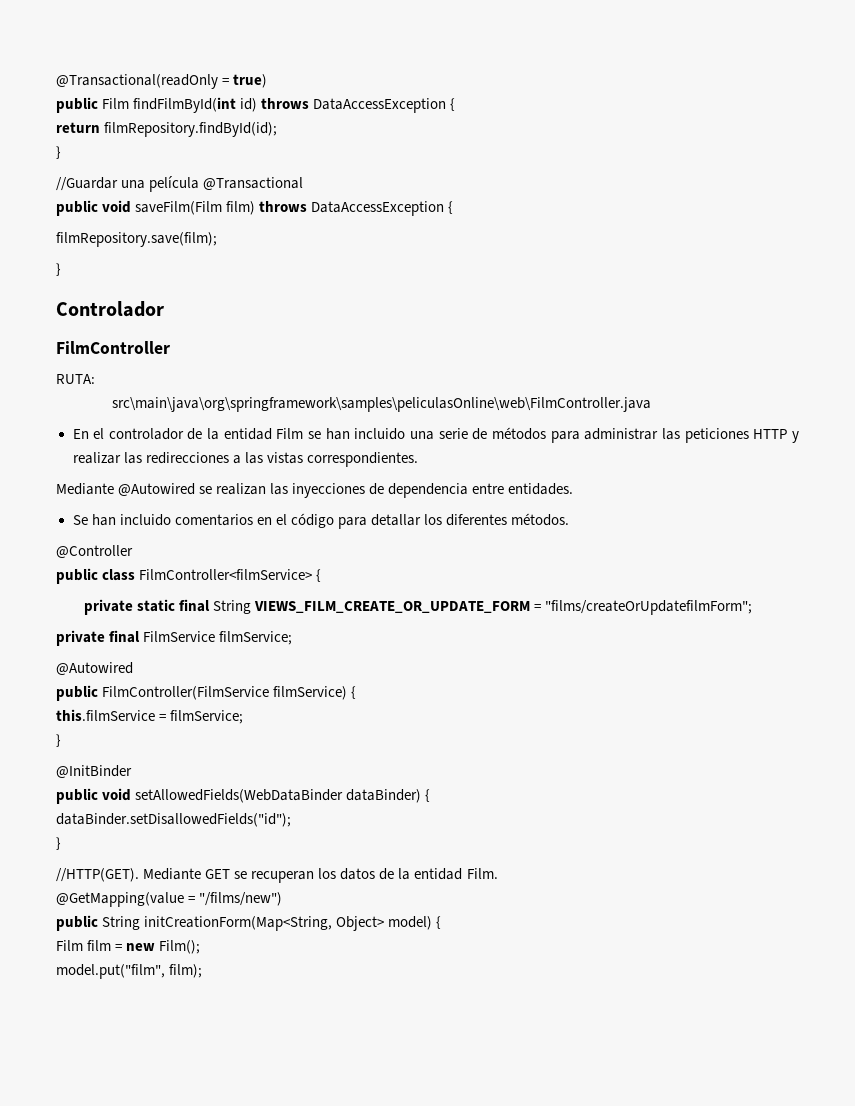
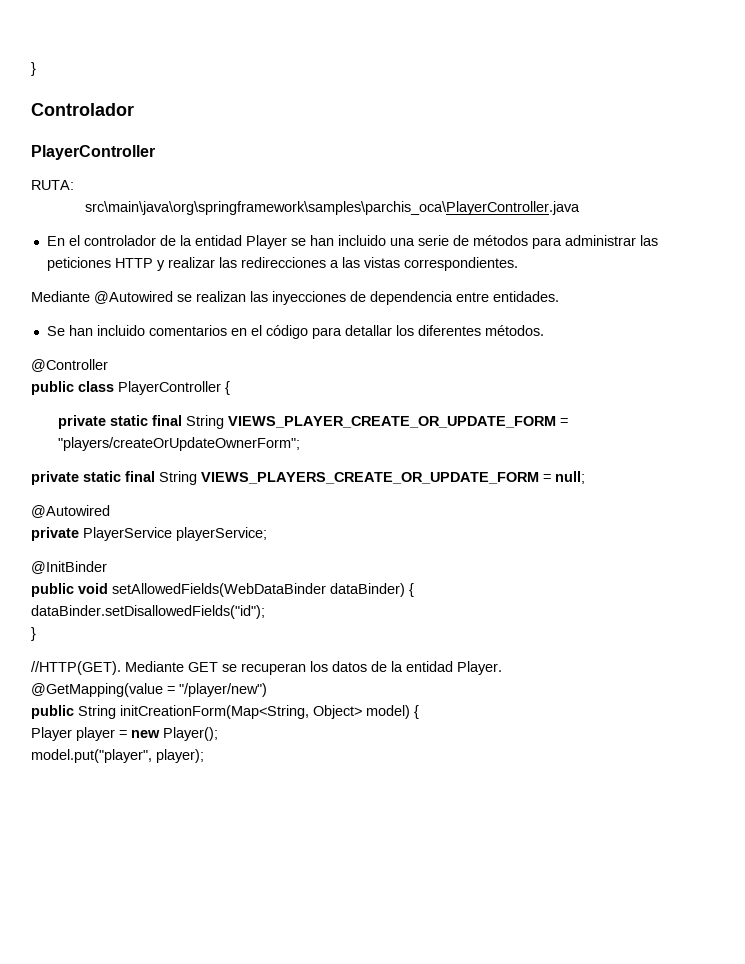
- @Transactional(readOnly = true)
- public Film findFilmById(int id) throws DataAccessException {
- return filmRepository.findById(id);
- }
- //Guardar una película @Transactional
- public void saveFilm(Film film) throws DataAccessException {
- filmRepository.save(film);
  Controlador
- FilmController
+ PlayerController
- src\main\java\org\springframework\samples\peliculasOnline\web\FilmController.java
+ src\main\java\org\springframework\samples\parchis_oca\PlayerController.java
- En el controlador de la entidad Film se han incluido una serie de métodos para administrar las peticiones HTTP y realizar las redirecciones a las vistas correspondientes.
+ En el controlador de la entidad Player se han incluido una serie de métodos para administrar las peticiones HTTP y realizar las redirecciones a las vistas correspondientes.
- public class FilmController<filmService> {
+ public class PlayerController {
- private static final String VIEWS_FILM_CREATE_OR_UPDATE_FORM = "films/createOrUpdatefilmForm";
- private final FilmService filmService;
+ private static final String VIEWS_PLAYER_CREATE_OR_UPDATE_FORM = "players/createOrUpdateOwnerForm";
+ private static final String VIEWS_PLAYERS_CREATE_OR_UPDATE_FORM = null;
  @Autowired
- public FilmController(FilmService filmService) {
- this.filmService = filmService;
- }
+ private PlayerService playerService;
- Mediante GET se recuperan los datos de la entidad Film.
+ Mediante GET se recuperan los datos de la entidad Player.
- @GetMapping(value = "/films/new")
+ @GetMapping(value = "/player/new")
- Film film = new Film();
- model.put("film", film);
+ Player player = new Player();
+ model.put("player", player);

